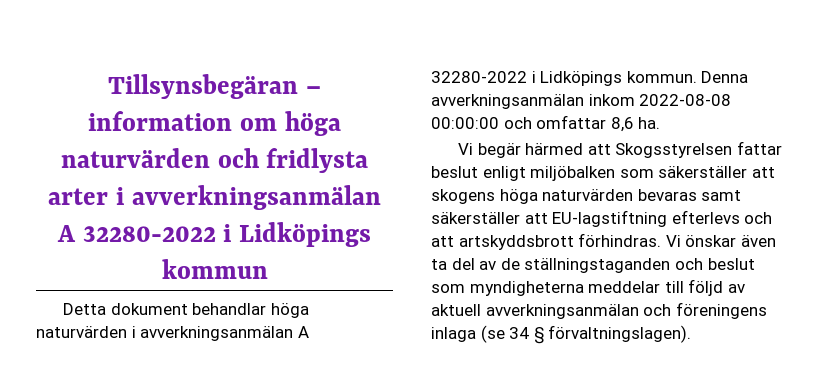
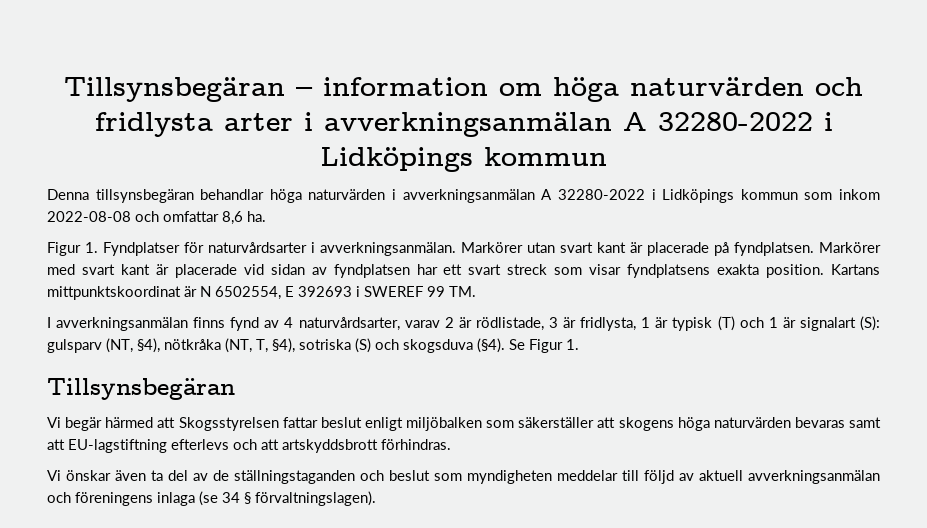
- Detta dokument behandlar höga naturvärden i avverkningsanmälan A 32280-2022 i Lidköpings kommun. Denna avverkningsanmälan inkom 2022-08-08 00:00:00 och omfattar 8,6 ha.
+ Denna tillsynsbegäran behandlar höga naturvärden i avverkningsanmälan A 32280-2022 i Lidköpings kommun som inkom 2022-08-08 och omfattar 8,6 ha.
+ Figur 1. Fyndplatser för naturvårdsarter i avverkningsanmälan. Markörer utan svart kant är placerade på fyndplatsen. Markörer med svart kant är placerade vid sidan av fyndplatsen har ett svart streck som visar fyndplatsens exakta position. Kartans mittpunktskoordinat är N 6502554, E 392693 i SWEREF 99 TM.
+ I avverkningsanmälan finns fynd av 4 naturvårdsarter, varav 2 är rödlistade, 3 är fridlysta, 1 är typisk (T) och 1 är signalart (S): gulsparv (NT, §4), nötkråka (NT, T, §4), sotriska (S) och skogsduva (§4). Se Figur 1.
+ Tillsynsbegäran
- Vi begär härmed att Skogsstyrelsen fattar beslut enligt miljöbalken som säkerställer att skogens höga naturvärden bevaras samt säkerställer att EU-lagstiftning efterlevs och att artskyddsbrott förhindras. Vi önskar även ta del av de ställningstaganden och beslut som myndigheterna meddelar till följd av aktuell avverkningsanmälan och föreningens inlaga (se 34 § förvaltningslagen).
+ Vi begär härmed att Skogsstyrelsen fattar beslut enligt miljöbalken som säkerställer att skogens höga naturvärden bevaras samt att EU-lagstiftning efterlevs och att artskyddsbrott förhindras.
+ Vi önskar även ta del av de ställningstaganden och beslut som myndigheten meddelar till följd av aktuell avverkningsanmälan och föreningens inlaga (se 34 § förvaltningslagen).

